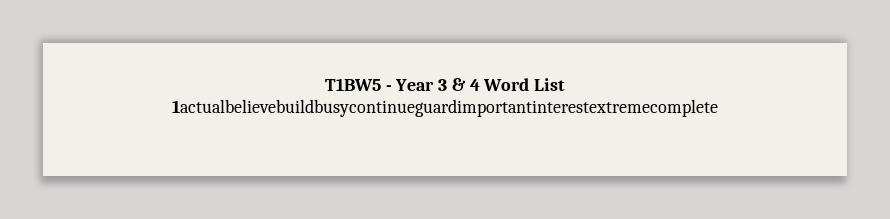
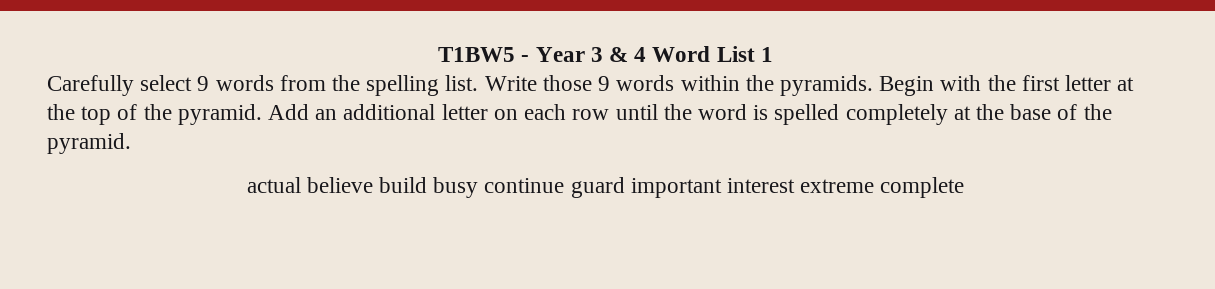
- T1BW5 - Year 3 & 4 Word List 1actualbelievebuildbusycontinueguardimportantinterestextremecomplete
+ T1BW5 - Year 3 & 4 Word List 1
+ Carefully select 9 words from the spelling list. Write those 9 words within the pyramids. Begin with the first letter at the top of the pyramid. Add an additional letter on each row until the word is spelled completely at the base of the pyramid.
+ actual believe build busy continue guard important interest extreme complete

